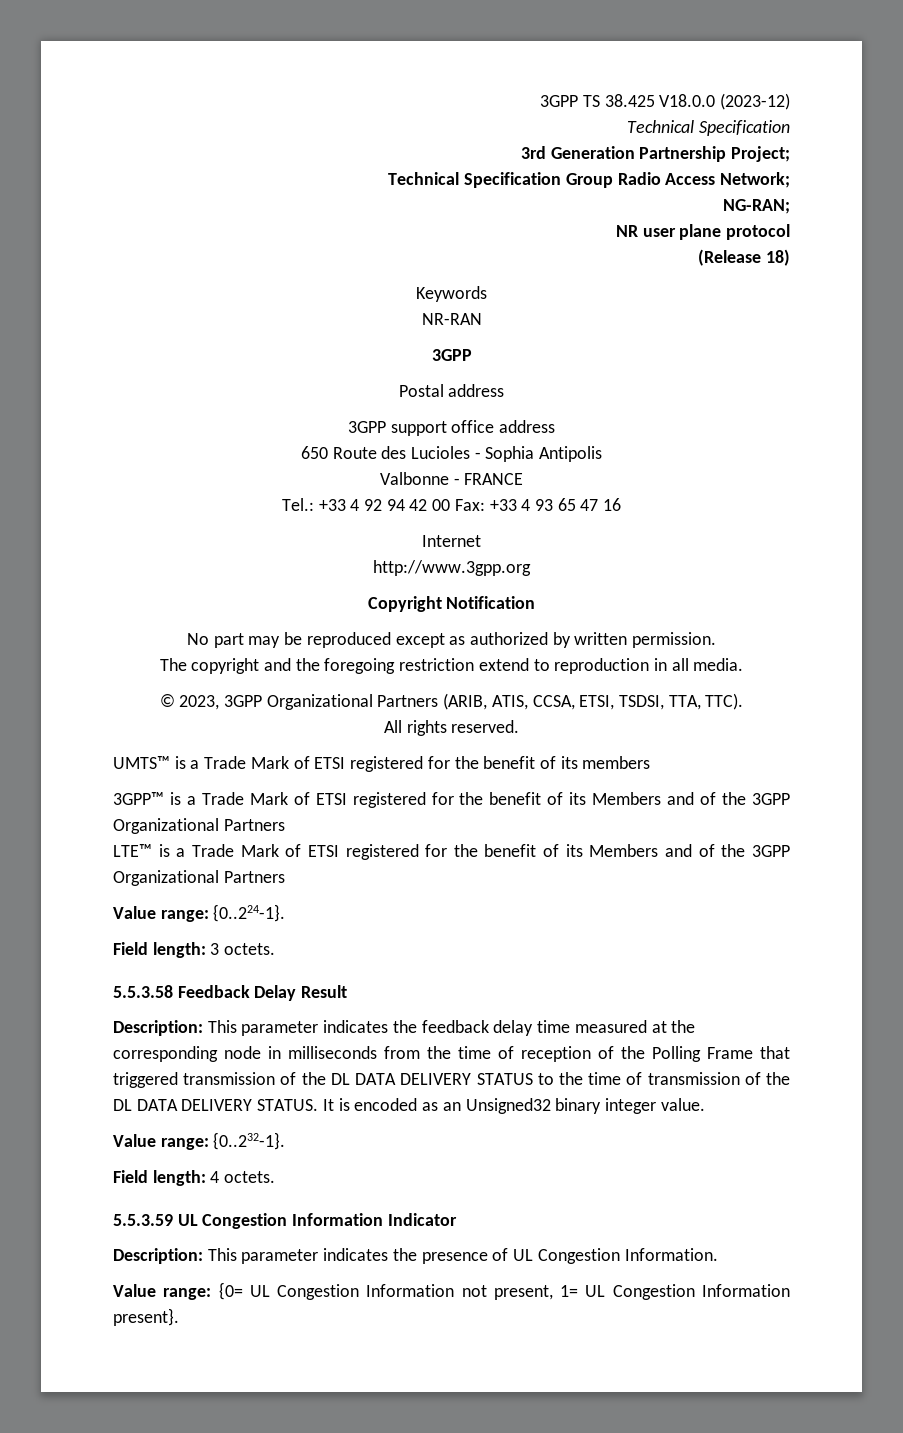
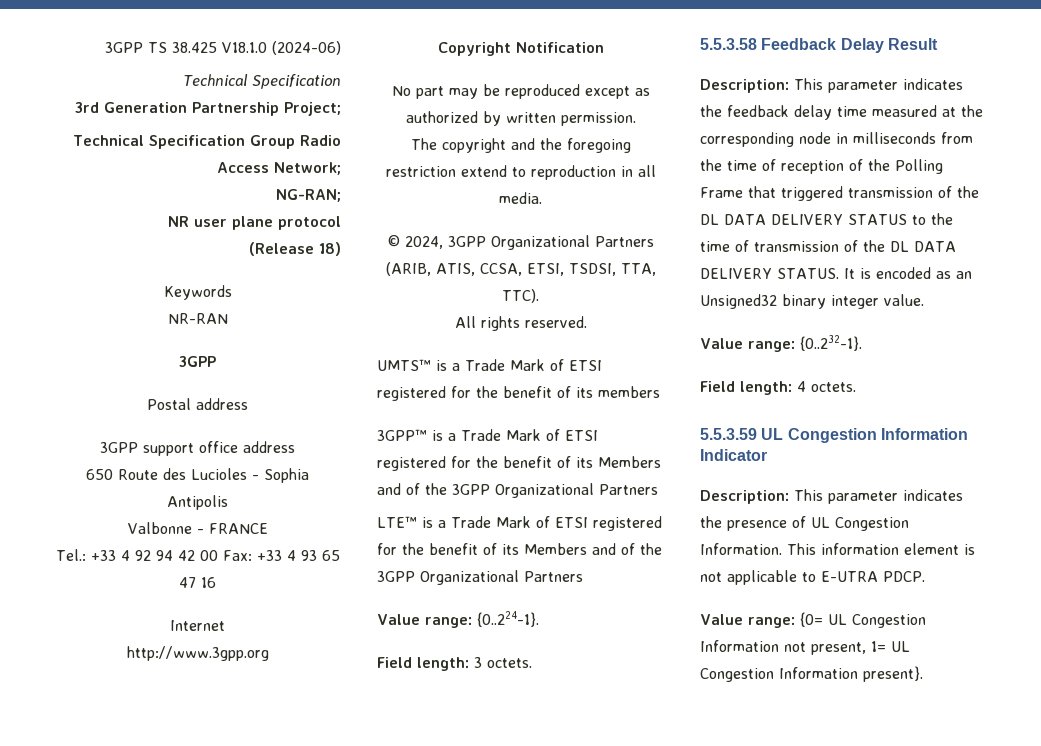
- 3GPP TS 38.425 V18.0.0 (2023-12)
+ 3GPP TS 38.425 V18.1.0 (2024-06)
- © 2023, 3GPP Organizational Partners (ARIB, ATIS, CCSA, ETSI, TSDSI, TTA, TTC).
+ © 2024, 3GPP Organizational Partners (ARIB, ATIS, CCSA, ETSI, TSDSI, TTA, TTC).
+ This information element is not applicable to E-UTRA PDCP.

